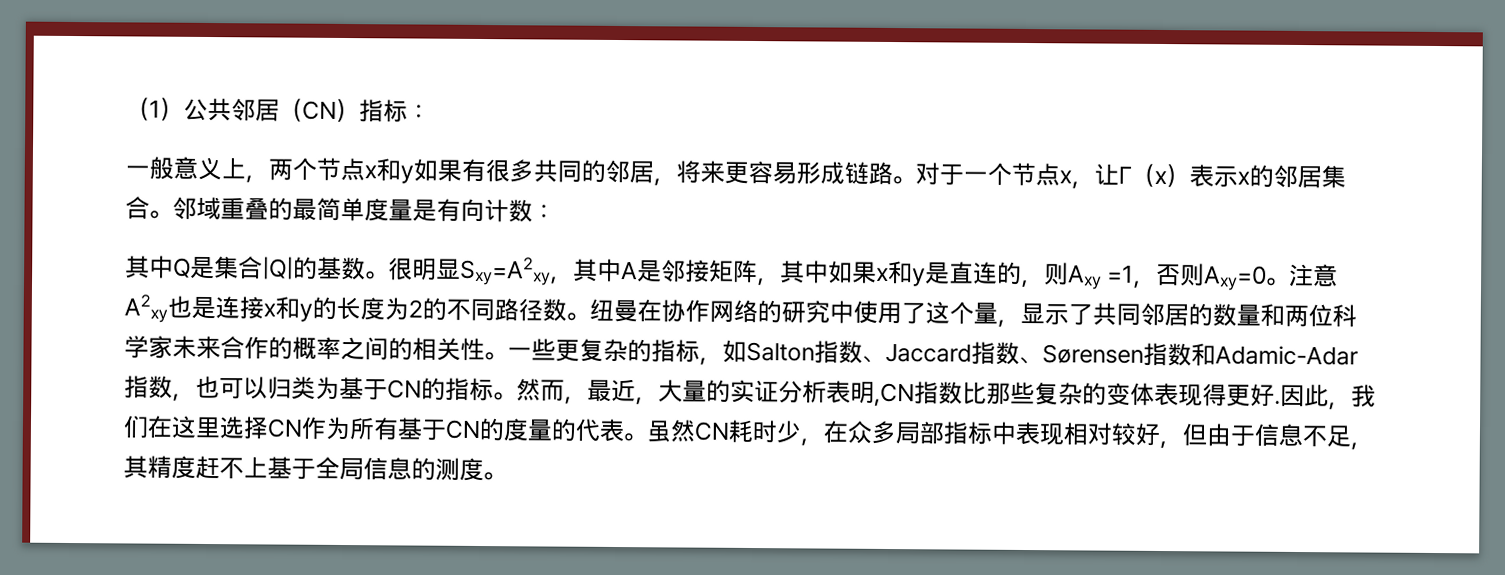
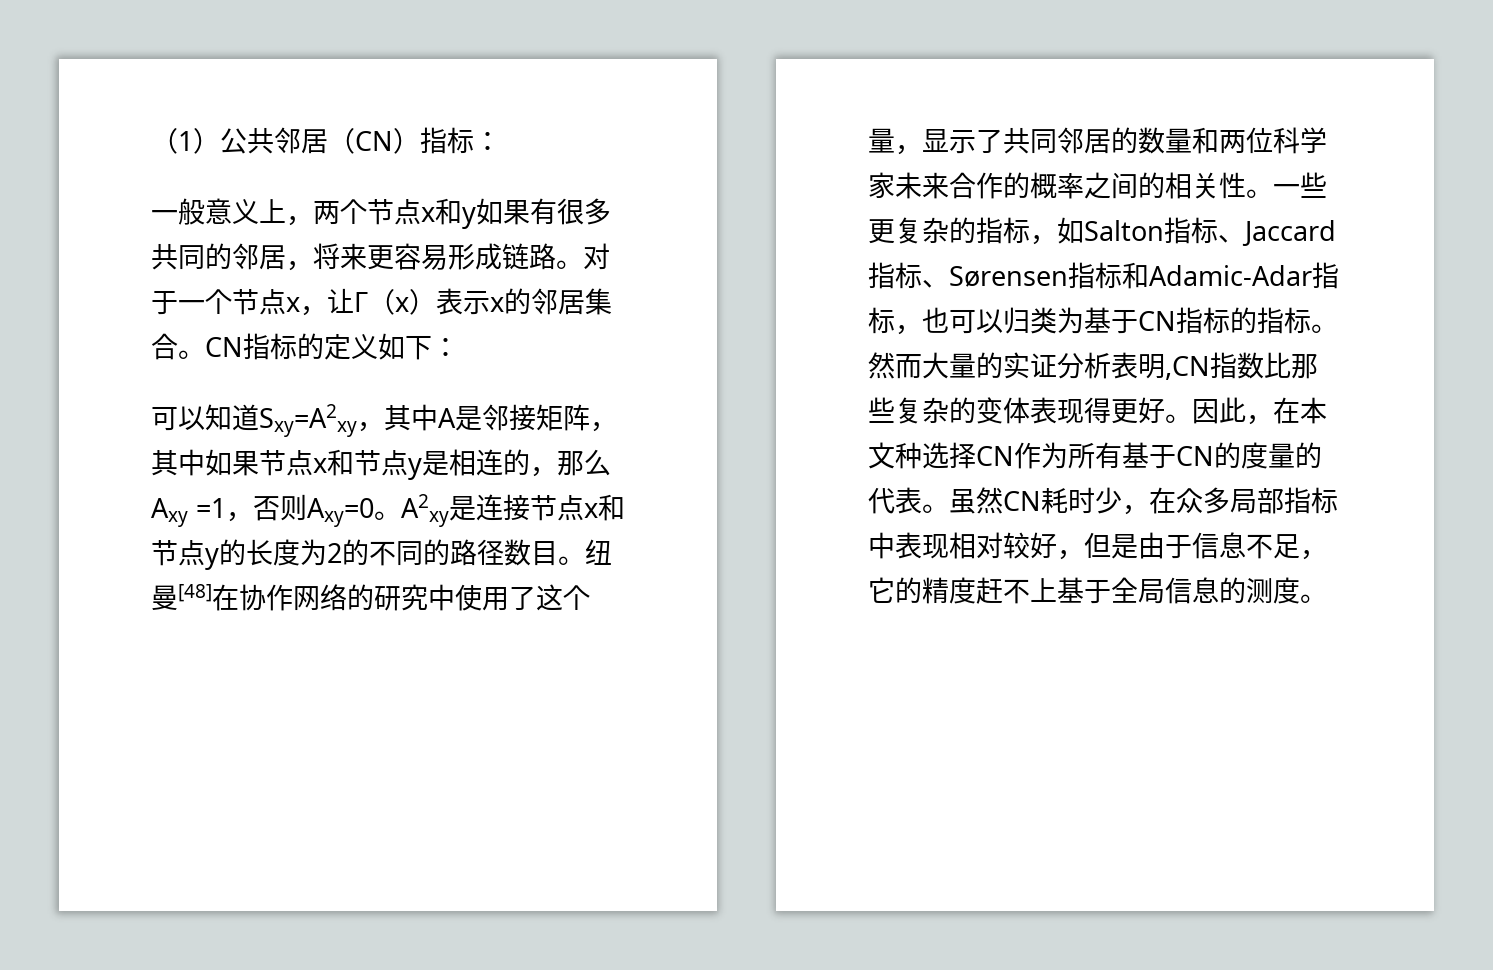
- 邻域重叠的最简单度量是有向计数：
- 其中Q是集合|Q|的基数。很明显Sxy=A2xy，其中A是邻接矩阵，其中如果x和y是直连的，则Axy =1，否则Axy=0。
+ CN指标的定义如下：
+ 可以知道Sxy=A2xy，其中A是邻接矩阵，其中如果节点x和节点y是相连的，那么Axy =1，否则Axy=0。
- 注意A2xy也是连接x和y的长度为2的不同路径数。纽曼在协作网络的研究中使用了这个量，显示了共同邻居的数量和两位科学家未来合作的概率之间的相关性。
+ A2xy是连接节点x和节点y的长度为2的不同的路径数目。纽曼[48]在协作网络的研究中使用了这个量，显示了共同邻居的数量和两位科学家未来合作的概率之间的相关性。
- 一些更复杂的指标，如Salton指数、Jaccard指数、Sørensen指数和Adamic-Adar指数，也可以归类为基于CN的指标。
+ 一些更复杂的指标，如Salton指标、Jaccard指标、Sørensen指标和Adamic-Adar指标，也可以归类为基于CN指标的指标。
- 然而，最近，大量的实证分析表明,CN指数比那些复杂的变体表现得更好.因此，我们在这里选择CN作为所有基于CN的度量的代表。
+ 然而大量的实证分析表明,CN指数比那些复杂的变体表现得更好。因此，在本文种选择CN作为所有基于CN的度量的代表。
- 虽然CN耗时少，在众多局部指标中表现相对较好，但由于信息不足，其精度赶不上基于全局信息的测度。
+ 虽然CN耗时少，在众多局部指标中表现相对较好，但是由于信息不足，它的精度赶不上基于全局信息的测度。

